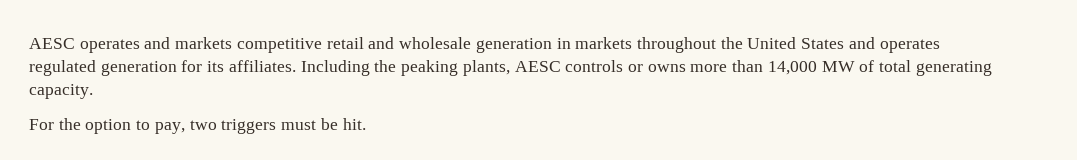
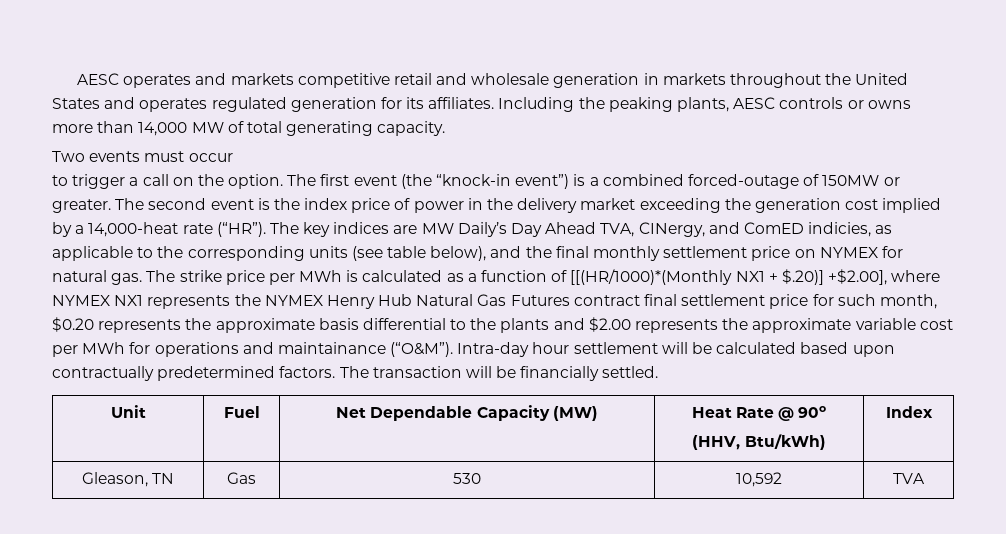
- For the option to pay, two triggers must be hit.
+ Two events must occur
+ to trigger a call on the option. The first event (the “knock-in event”) is a combined forced-outage of 150MW or greater. The second event is the index price of power in the delivery market exceeding the generation cost implied by a 14,000-heat rate (“HR”). The key indices are MW Daily’s Day Ahead TVA, CINergy, and ComED indicies, as applicable to the corresponding units (see table below), and the final monthly settlement price on NYMEX for natural gas. The strike price per MWh is calculated as a function of [[(HR/1000)*(Monthly NX1 + $.20)] +$2.00], where NYMEX NX1 represents the NYMEX Henry Hub Natural Gas Futures contract final settlement price for such month, $0.20 represents the approximate basis differential to the plants and $2.00 represents the approximate variable cost per MWh for operations and maintainance (“O&M”). Intra-day hour settlement will be calculated based upon contractually predetermined factors. The transaction will be financially settled.
+ Unit | Fuel | Net Dependable Capacity (MW) | Heat Rate @ 90o
+ (HHV, Btu/kWh) | Index
+ Gleason, TN | Gas | 530 | 10,592 | TVA

